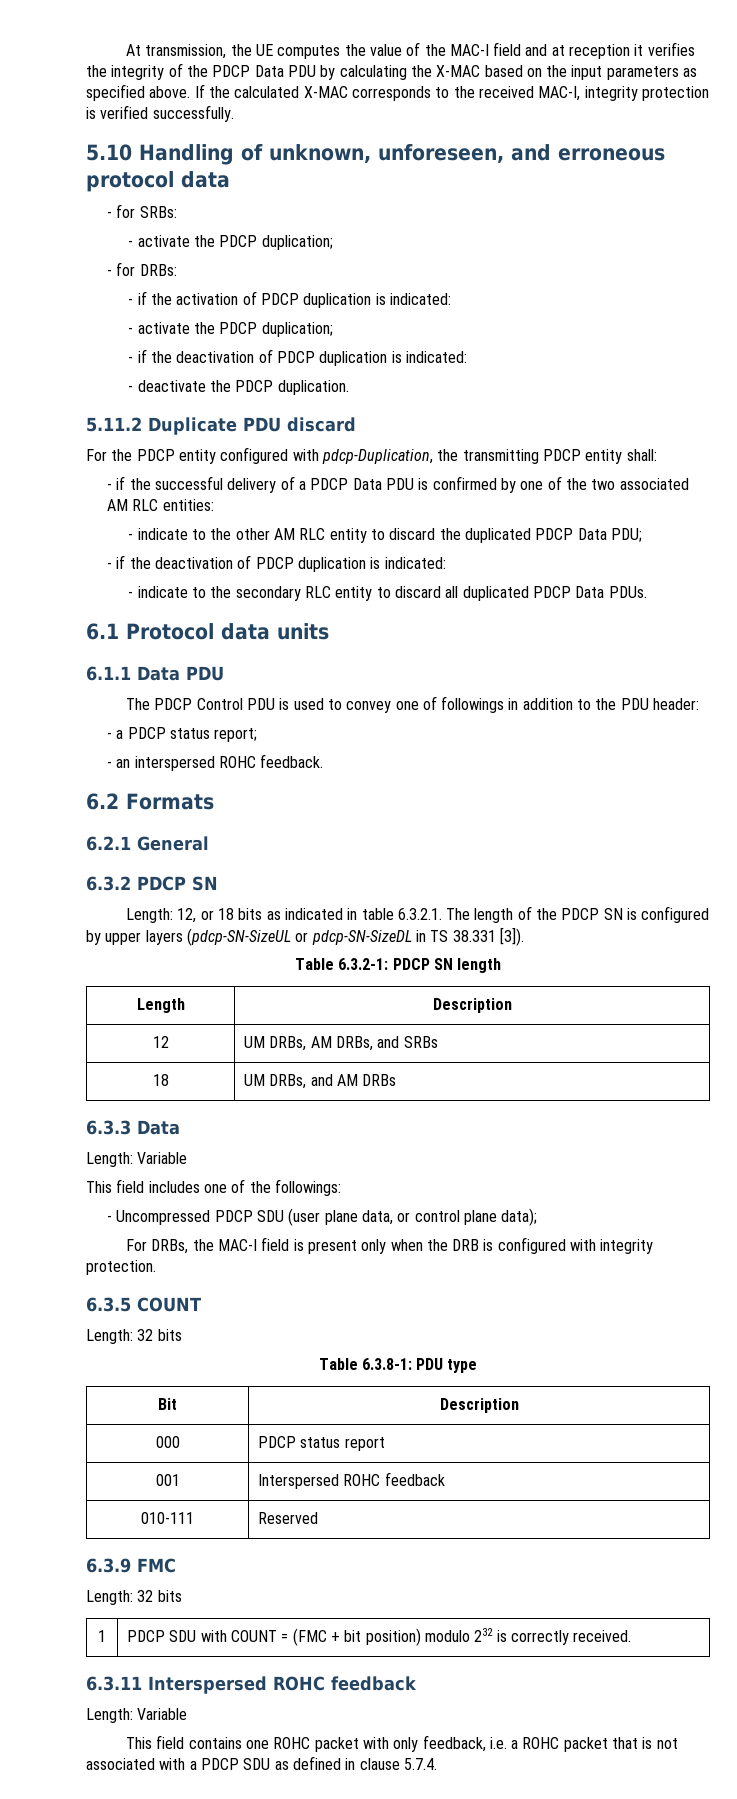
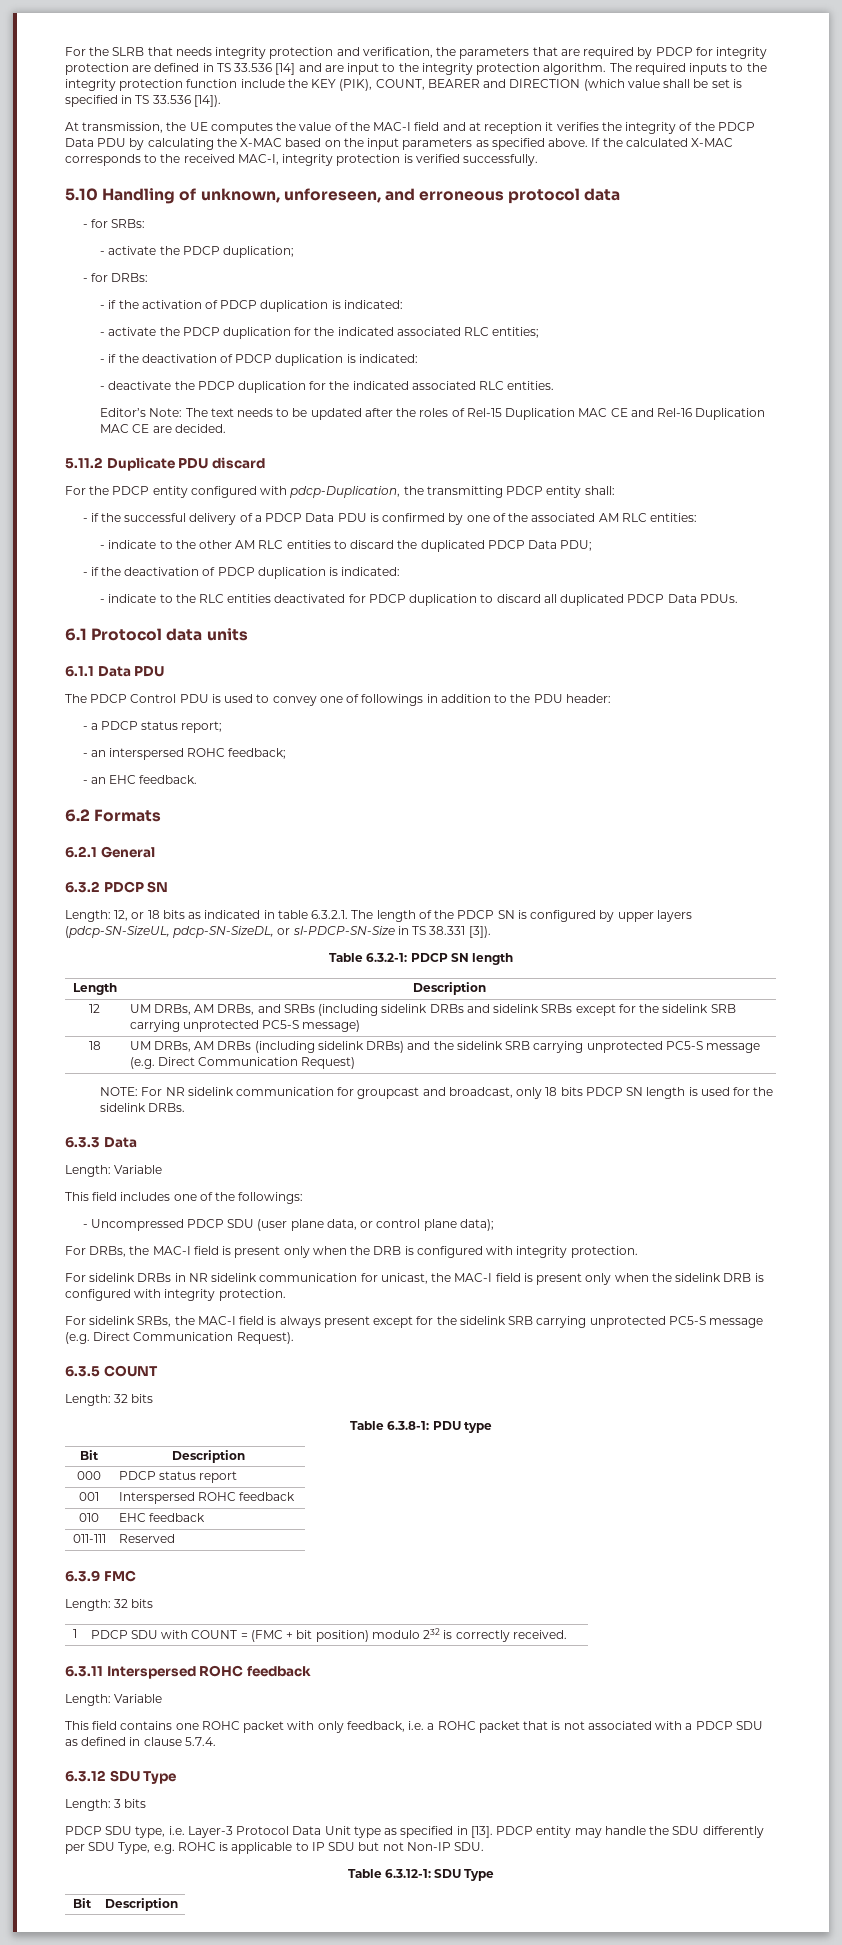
+ For the SLRB that needs integrity protection and verification, the parameters that are required by PDCP for integrity protection are defined in TS 33.536 [14] and are input to the integrity protection algorithm. The required inputs to the integrity protection function include the KEY (PIK), COUNT, BEARER and DIRECTION (which value shall be set is specified in TS 33.536 [14]).
  - if the activation of PDCP duplication is indicated:
- - activate the PDCP duplication;
+ - activate the PDCP duplication for the indicated associated RLC entities;
- - deactivate the PDCP duplication.
+ - deactivate the PDCP duplication for the indicated associated RLC entities.
+ Editor’s Note: The text needs to be updated after the roles of Rel-15 Duplication MAC CE and Rel-16 Duplication MAC CE are decided.
- - if the successful delivery of a PDCP Data PDU is confirmed by one of the two associated AM RLC entities:
+ - if the successful delivery of a PDCP Data PDU is confirmed by one of the associated AM RLC entities:
- - indicate to the other AM RLC entity to discard the duplicated PDCP Data PDU;
+ - indicate to the other AM RLC entities to discard the duplicated PDCP Data PDU;
- - indicate to the secondary RLC entity to discard all duplicated PDCP Data PDUs.
+ - indicate to the RLC entities deactivated for PDCP duplication to discard all duplicated PDCP Data PDUs.
- - an interspersed ROHC feedback.
+ - an interspersed ROHC feedback;
+ - an EHC feedback.
- Length: 12, or 18 bits as indicated in table 6.3.2.1. The length of the PDCP SN is configured by upper layers (pdcp-SN-SizeUL or pdcp-SN-SizeDL in TS 38.331 [3]).
+ Length: 12, or 18 bits as indicated in table 6.3.2.1. The length of the PDCP SN is configured by upper layers (pdcp-SN-SizeUL, pdcp-SN-SizeDL, or sl-PDCP-SN-Size in TS 38.331 [3]).
- 12 | UM DRBs, AM DRBs, and SRBs
+ 12 | UM DRBs, AM DRBs, and SRBs (including sidelink DRBs and sidelink SRBs except for the sidelink SRB carrying unprotected PC5-S message)
- 18 | UM DRBs, and AM DRBs
+ 18 | UM DRBs, AM DRBs (including sidelink DRBs) and the sidelink SRB carrying unprotected PC5-S message (e.g. Direct Communication Request)
+ NOTE: For NR sidelink communication for groupcast and broadcast, only 18 bits PDCP SN length is used for the sidelink DRBs.
+ For sidelink DRBs in NR sidelink communication for unicast, the MAC-I field is present only when the sidelink DRB is configured with integrity protection.
+ For sidelink SRBs, the MAC-I field is always present except for the sidelink SRB carrying unprotected PC5-S message (e.g. Direct Communication Request).
- 010-111 | Reserved
+ 010 | EHC feedback
+ 011-111 | Reserved
+ 6.3.12 SDU Type
+ Length: 3 bits
+ PDCP SDU type, i.e. Layer-3 Protocol Data Unit type as specified in [13]. PDCP entity may handle the SDU differently per SDU Type, e.g. ROHC is applicable to IP SDU but not Non-IP SDU.
+ Table 6.3.12-1: SDU Type
+ Bit | Description

